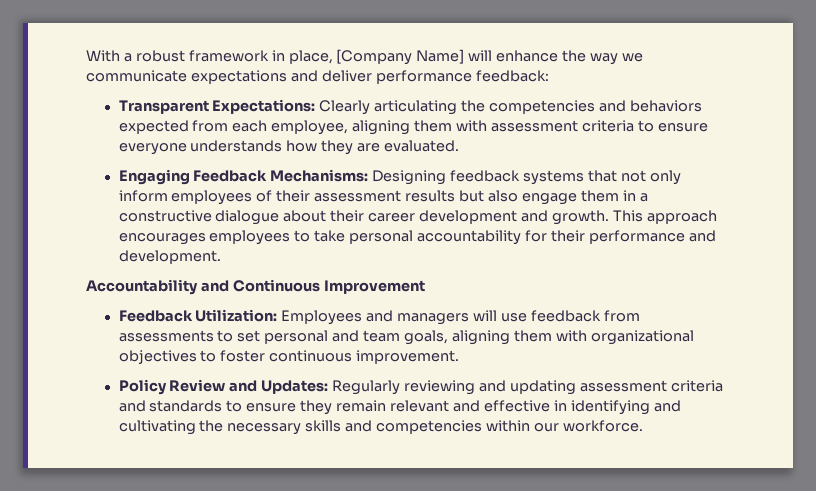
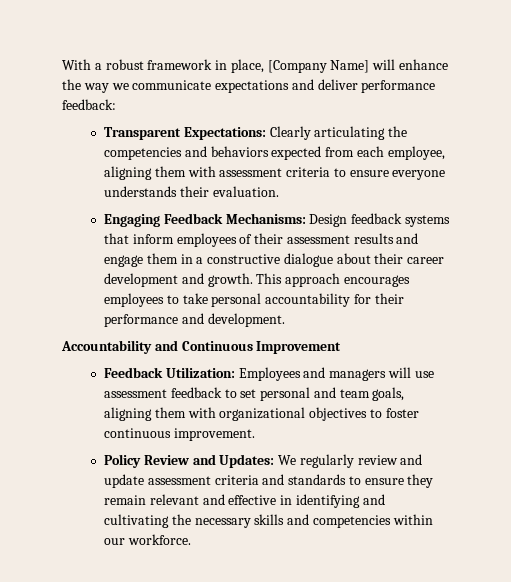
- Transparent Expectations: Clearly articulating the competencies and behaviors expected from each employee, aligning them with assessment criteria to ensure everyone understands how they are evaluated.
+ Transparent Expectations: Clearly articulating the competencies and behaviors expected from each employee, aligning them with assessment criteria to ensure everyone understands their evaluation.
- Engaging Feedback Mechanisms: Designing feedback systems that not only inform employees of their assessment results but also engage them in a constructive dialogue about their career development and growth.
+ Engaging Feedback Mechanisms: Design feedback systems that inform employees of their assessment results and engage them in a constructive dialogue about their career development and growth.
- Feedback Utilization: Employees and managers will use feedback from assessments to set personal and team goals, aligning them with organizational objectives to foster continuous improvement.
+ Feedback Utilization: Employees and managers will use assessment feedback to set personal and team goals, aligning them with organizational objectives to foster continuous improvement.
- Policy Review and Updates: Regularly reviewing and updating assessment criteria and standards to ensure they remain relevant and effective in identifying and cultivating the necessary skills and competencies within our workforce.
+ Policy Review and Updates: We regularly review and update assessment criteria and standards to ensure they remain relevant and effective in identifying and cultivating the necessary skills and competencies within our workforce.

